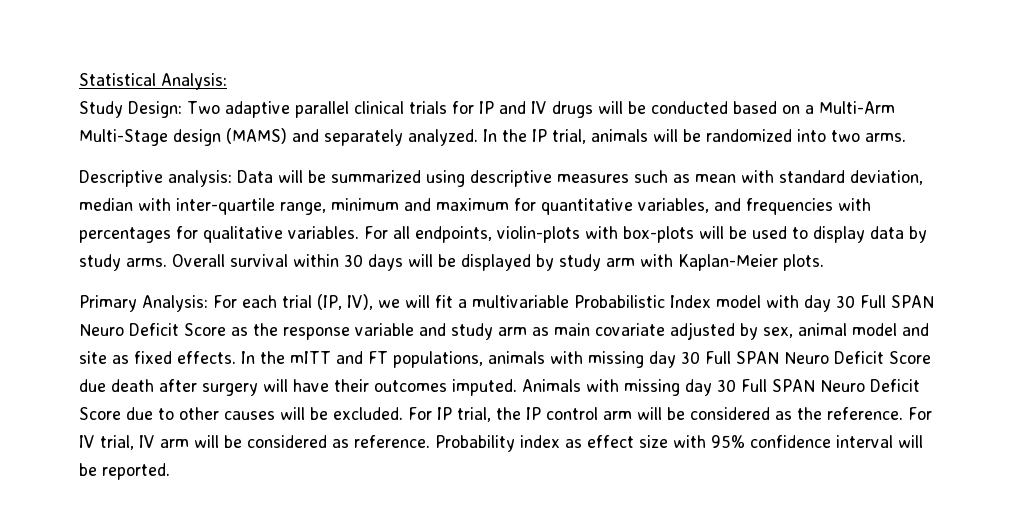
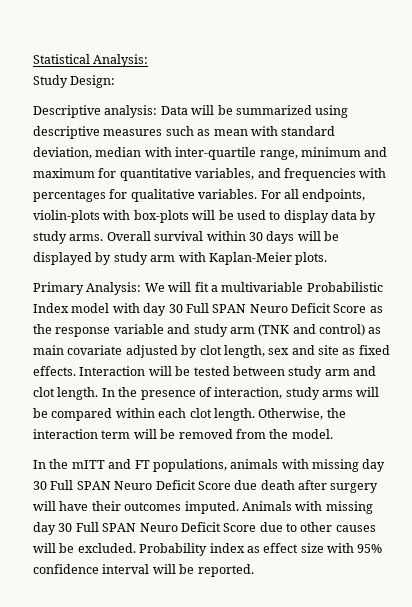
- Study Design: Two adaptive parallel clinical trials for IP and IV drugs will be conducted based on a Multi-Arm Multi-Stage design (MAMS) and separately analyzed. In the IP trial, animals will be randomized into two arms.
+ Study Design:
- Primary Analysis: For each trial (IP, IV), we will fit a multivariable Probabilistic Index model with day 30 Full SPAN Neuro Deficit Score as the response variable and study arm as main covariate adjusted by sex, animal model and site as fixed effects. In the mITT and FT populations, animals with missing day 30 Full SPAN Neuro Deficit Score due death after surgery will have their outcomes imputed.
+ Primary Analysis: We will fit a multivariable Probabilistic Index model with day 30 Full SPAN Neuro Deficit Score as the response variable and study arm (TNK and control) as main covariate adjusted by clot length, sex and site as fixed effects. Interaction will be tested between study arm and clot length. In the presence of interaction, study arms will be compared within each clot length. Otherwise, the interaction term will be removed from the model.
+ In the mITT and FT populations, animals with missing day 30 Full SPAN Neuro Deficit Score due death after surgery will have their outcomes imputed.
- For IP trial, the IP control arm will be considered as the reference. For IV trial, IV arm will be considered as reference.

